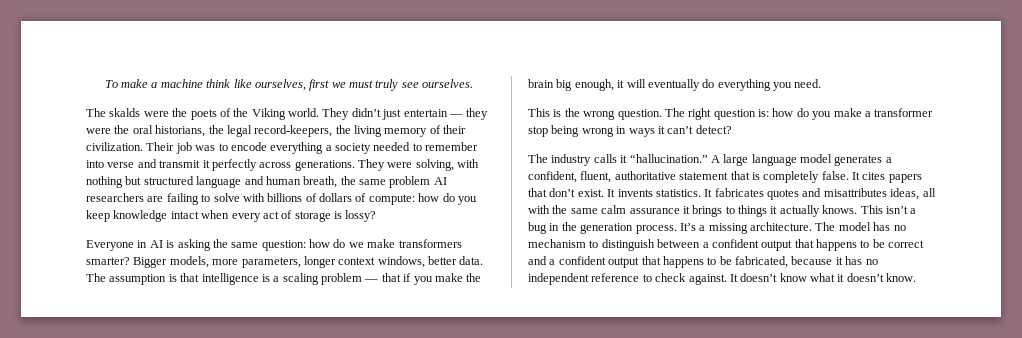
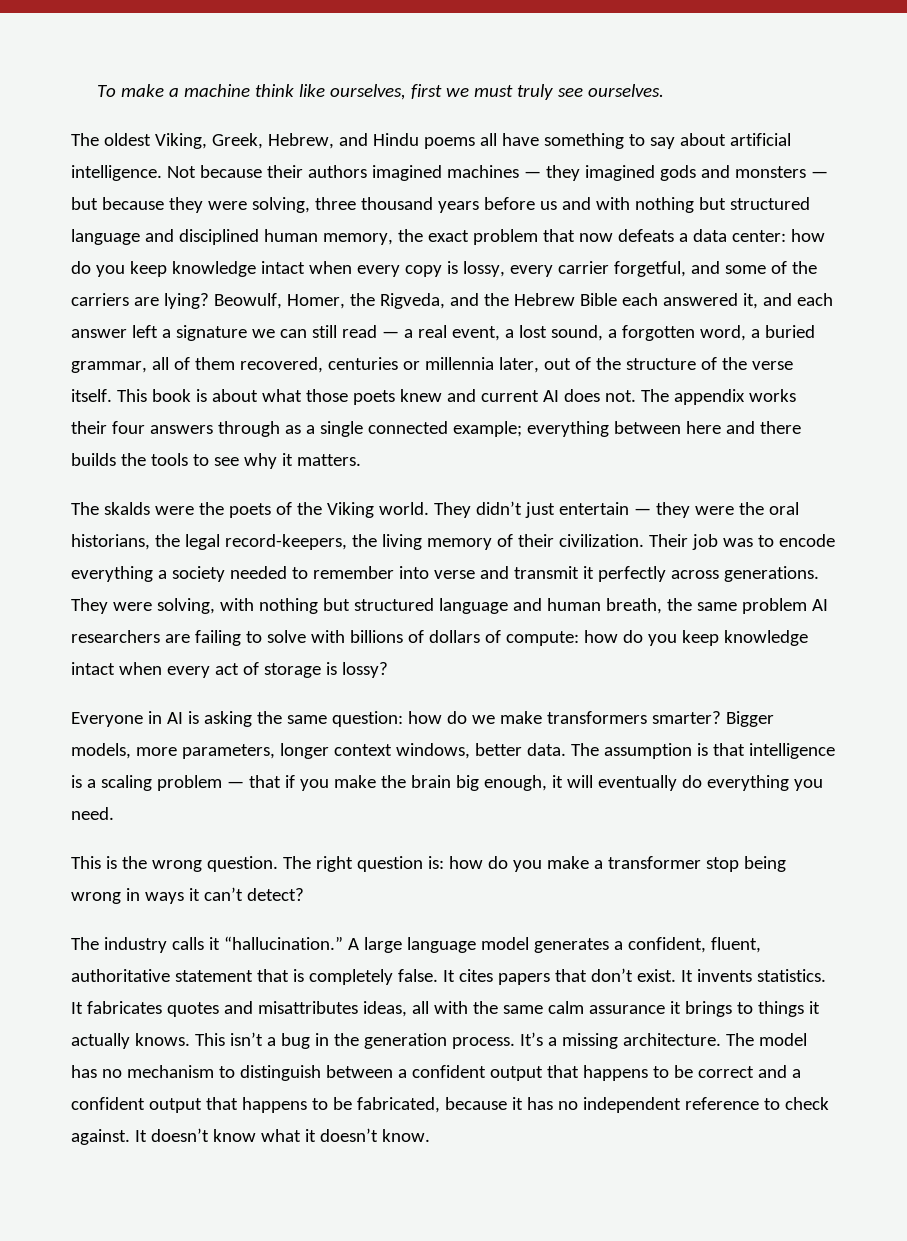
+ The oldest Viking, Greek, Hebrew, and Hindu poems all have something to say about artificial intelligence. Not because their authors imagined machines — they imagined gods and monsters — but because they were solving, three thousand years before us and with nothing but structured language and disciplined human memory, the exact problem that now defeats a data center: how do you keep knowledge intact when every copy is lossy, every carrier forgetful, and some of the carriers are lying? Beowulf, Homer, the Rigveda, and the Hebrew Bible each answered it, and each answer left a signature we can still read — a real event, a lost sound, a forgotten word, a buried grammar, all of them recovered, centuries or millennia later, out of the structure of the verse itself. This book is about what those poets knew and current AI does not. The appendix works their four answers through as a single connected example; everything between here and there builds the tools to see why it matters.

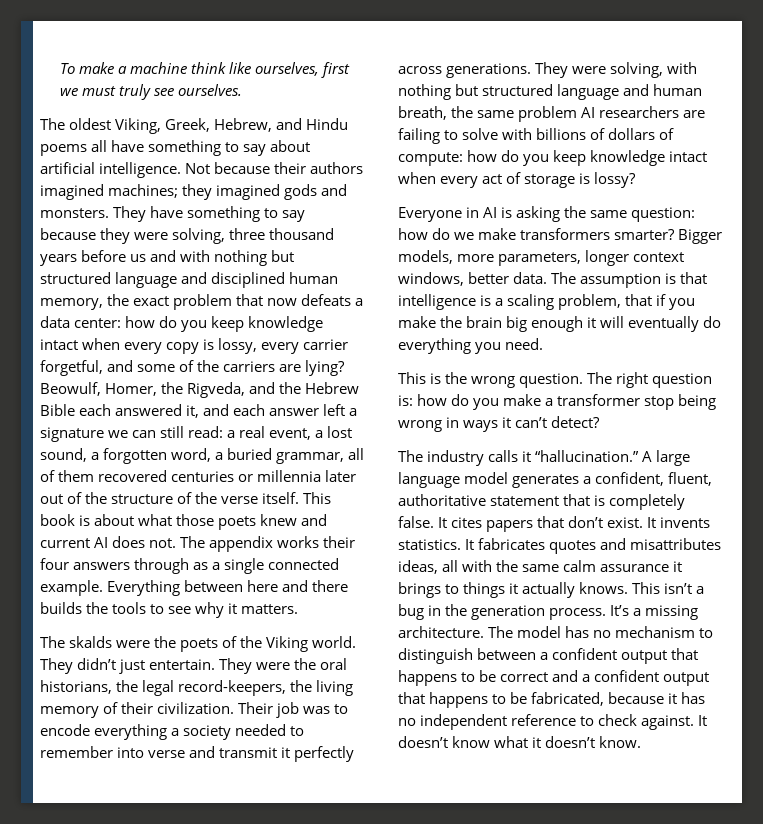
- Not because their authors imagined machines — they imagined gods and monsters — but because they were solving, three thousand years before us and with nothing but structured language and disciplined human memory, the exact problem that now defeats a data center: how do you keep knowledge intact when every copy is lossy, every carrier forgetful, and some of the carriers are lying?
+ Not because their authors imagined machines; they imagined gods and monsters. They have something to say because they were solving, three thousand years before us and with nothing but structured language and disciplined human memory, the exact problem that now defeats a data center: how do you keep knowledge intact when every copy is lossy, every carrier forgetful, and some of the carriers are lying?
- Beowulf, Homer, the Rigveda, and the Hebrew Bible each answered it, and each answer left a signature we can still read — a real event, a lost sound, a forgotten word, a buried grammar, all of them recovered, centuries or millennia later, out of the structure of the verse itself.
+ Beowulf, Homer, the Rigveda, and the Hebrew Bible each answered it, and each answer left a signature we can still read: a real event, a lost sound, a forgotten word, a buried grammar, all of them recovered centuries or millennia later out of the structure of the verse itself.
- The appendix works their four answers through as a single connected example; everything between here and there builds the tools to see why it matters.
+ The appendix works their four answers through as a single connected example. Everything between here and there builds the tools to see why it matters.
- They didn’t just entertain — they were the oral historians, the legal record-keepers, the living memory of their civilization.
+ They didn’t just entertain. They were the oral historians, the legal record-keepers, the living memory of their civilization.
- The assumption is that intelligence is a scaling problem — that if you make the brain big enough, it will eventually do everything you need.
+ The assumption is that intelligence is a scaling problem, that if you make the brain big enough it will eventually do everything you need.

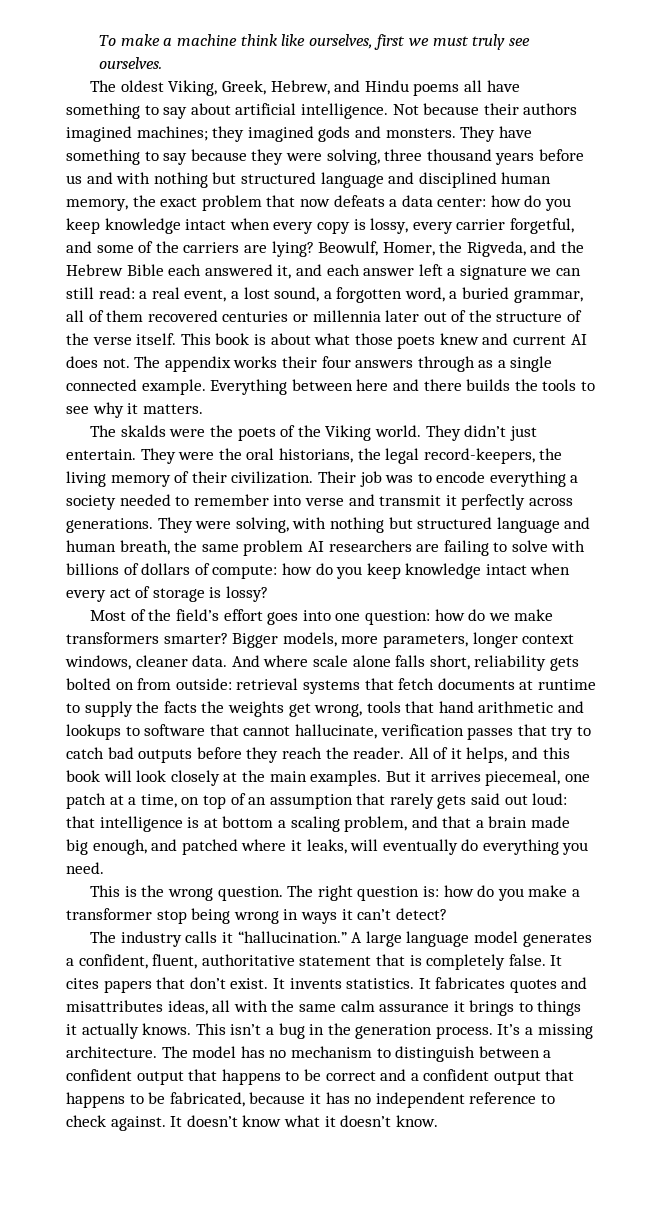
- Everyone in AI is asking the same question: how do we make transformers smarter?
+ Most of the field’s effort goes into one question: how do we make transformers smarter?
- Bigger models, more parameters, longer context windows, better data. The assumption is that intelligence is a scaling problem, that if you make the brain big enough it will eventually do everything you need.
+ Bigger models, more parameters, longer context windows, cleaner data. And where scale alone falls short, reliability gets bolted on from outside: retrieval systems that fetch documents at runtime to supply the facts the weights get wrong, tools that hand arithmetic and lookups to software that cannot hallucinate, verification passes that try to catch bad outputs before they reach the reader. All of it helps, and this book will look closely at the main examples. But it arrives piecemeal, one patch at a time, on top of an assumption that rarely gets said out loud: that intelligence is at bottom a scaling problem, and that a brain made big enough, and patched where it leaks, will eventually do everything you need.

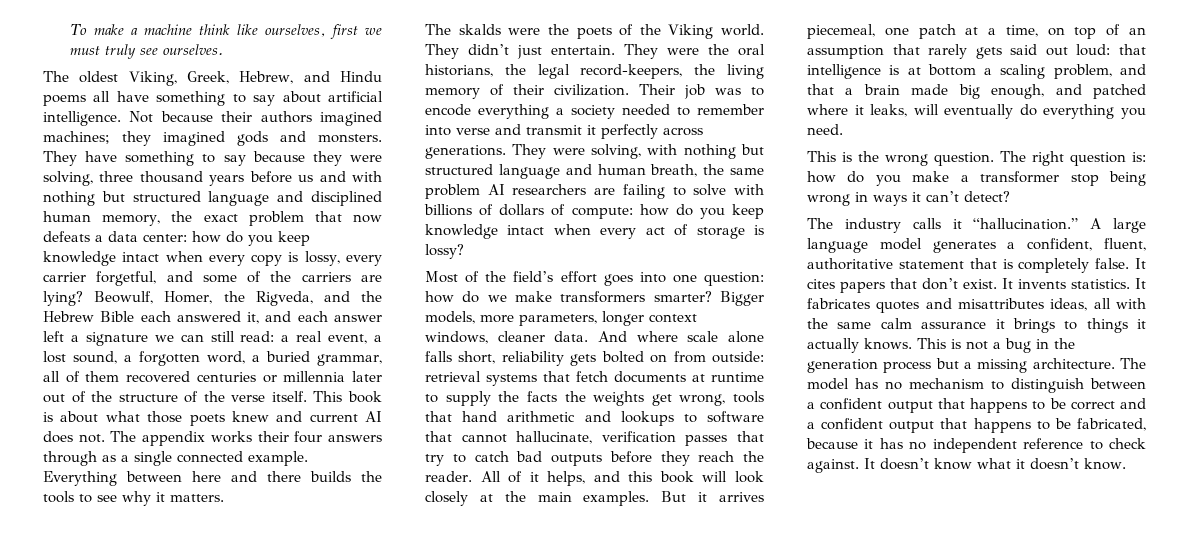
- This isn’t a bug in the generation process. It’s a missing architecture.
+ This is not a bug in the generation process but a missing architecture.

